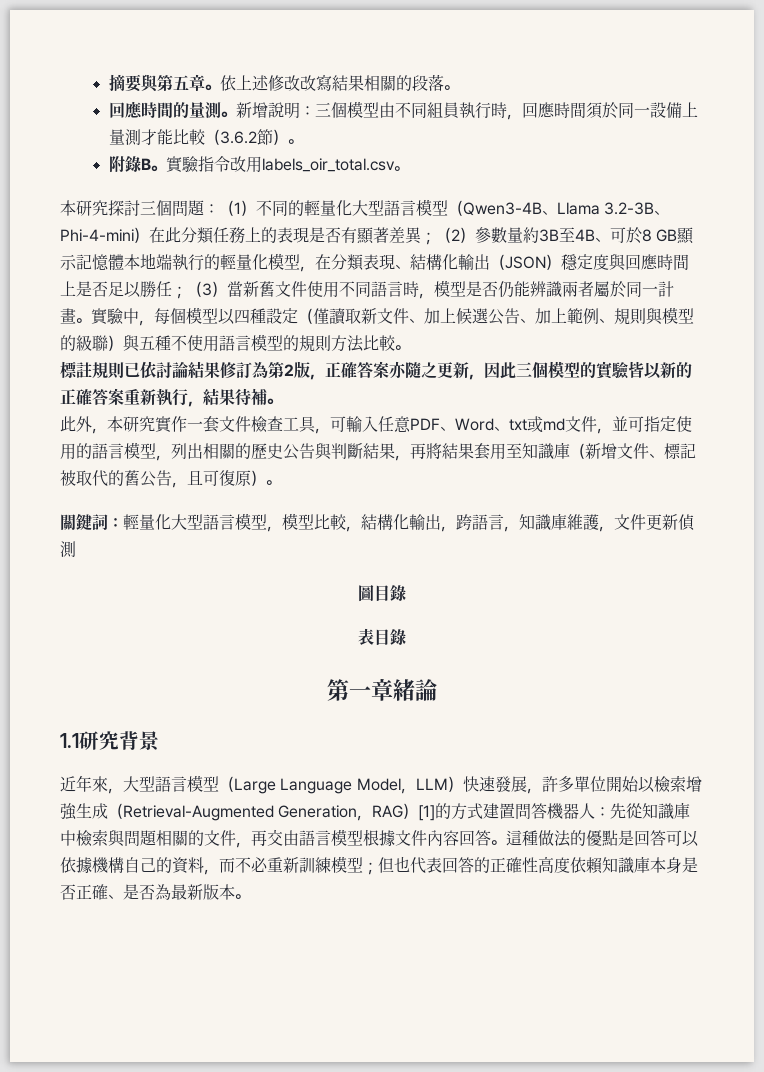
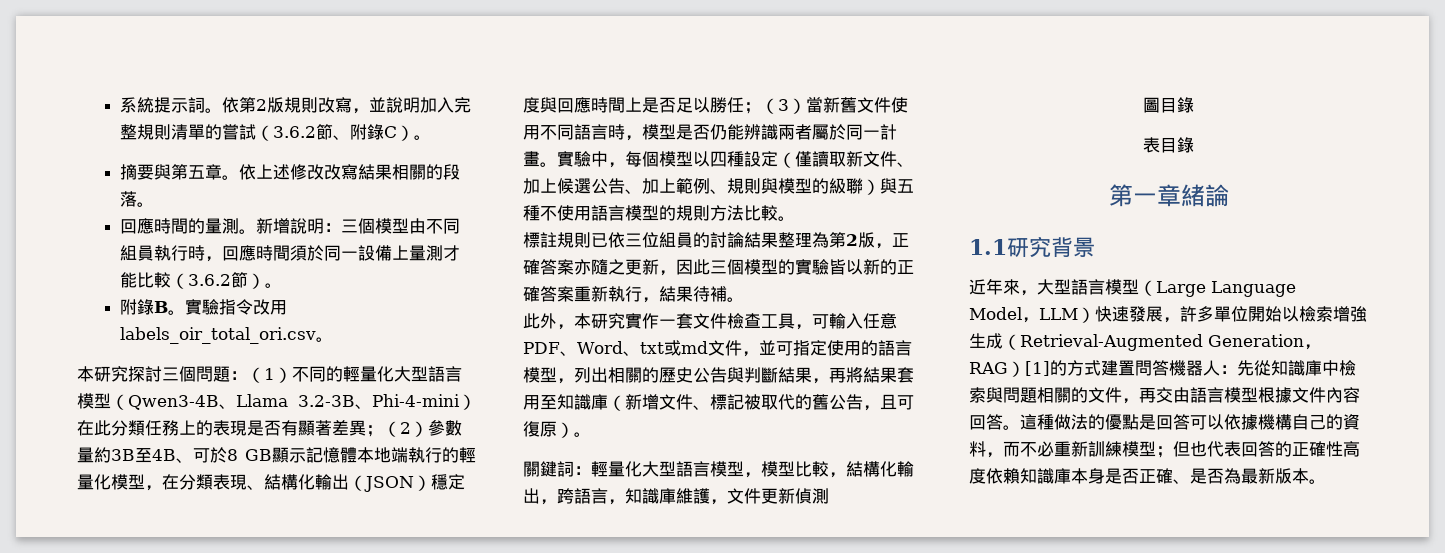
+ 系統提示詞。依第2版規則改寫，並說明加入完整規則清單的嘗試（3.6.2節、附錄C）。
- 實驗指令改用labels_oir_total.csv。
+ 實驗指令改用labels_oir_total_ori.csv。
- 標註規則已依討論結果修訂為第2版，正確答案亦隨之更新，因此三個模型的實驗皆以新的正確答案重新執行，結果待補。
+ 標註規則已依三位組員的討論結果整理為第2版，正確答案亦隨之更新，因此三個模型的實驗皆以新的正確答案重新執行，結果待補。

